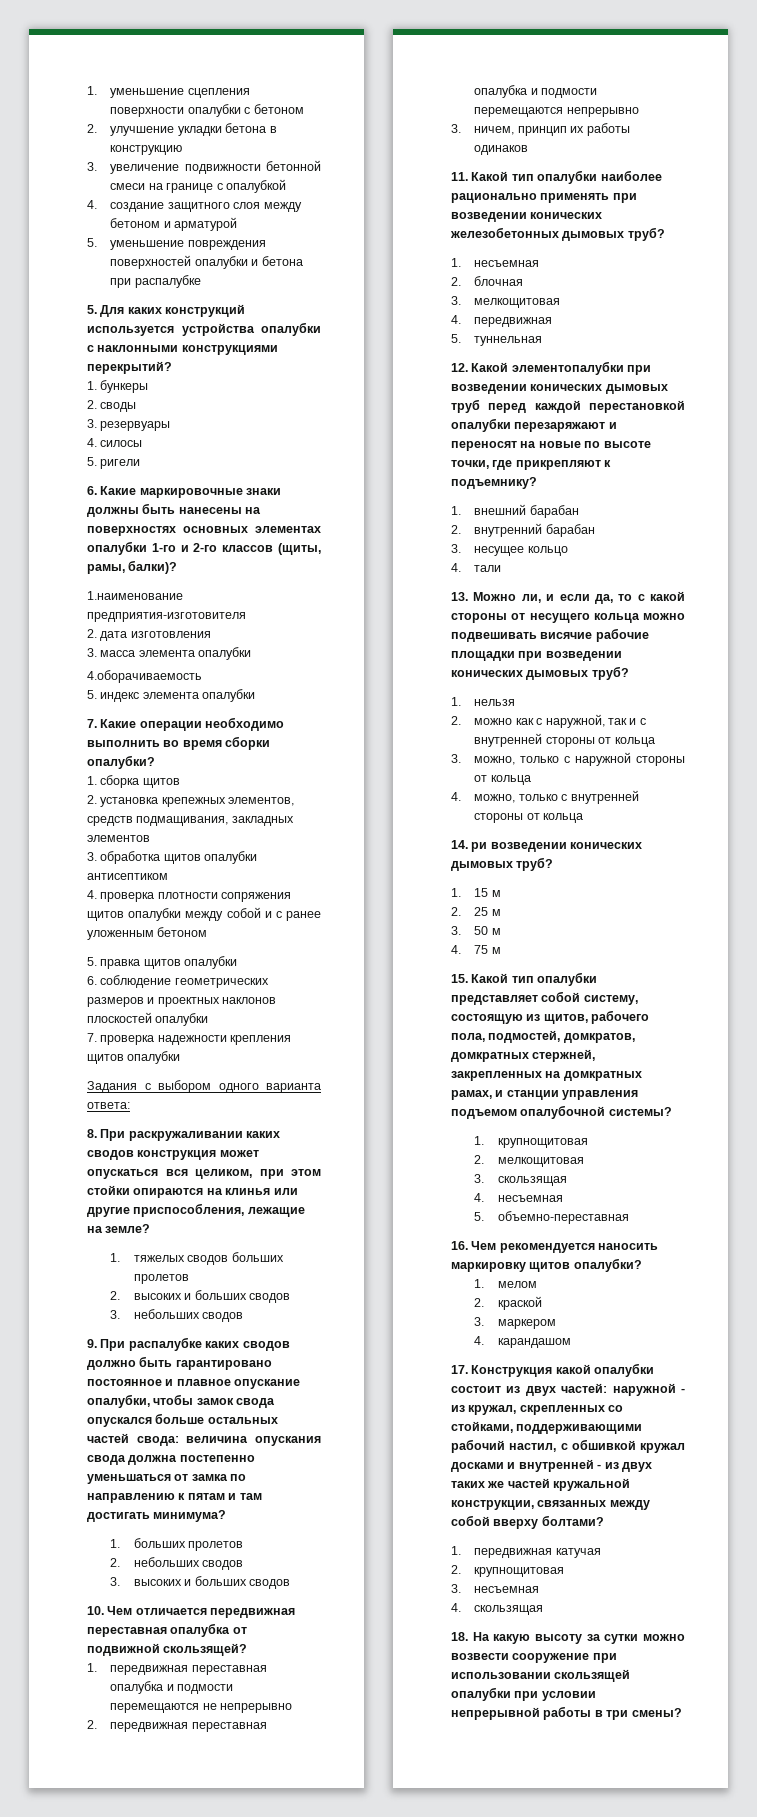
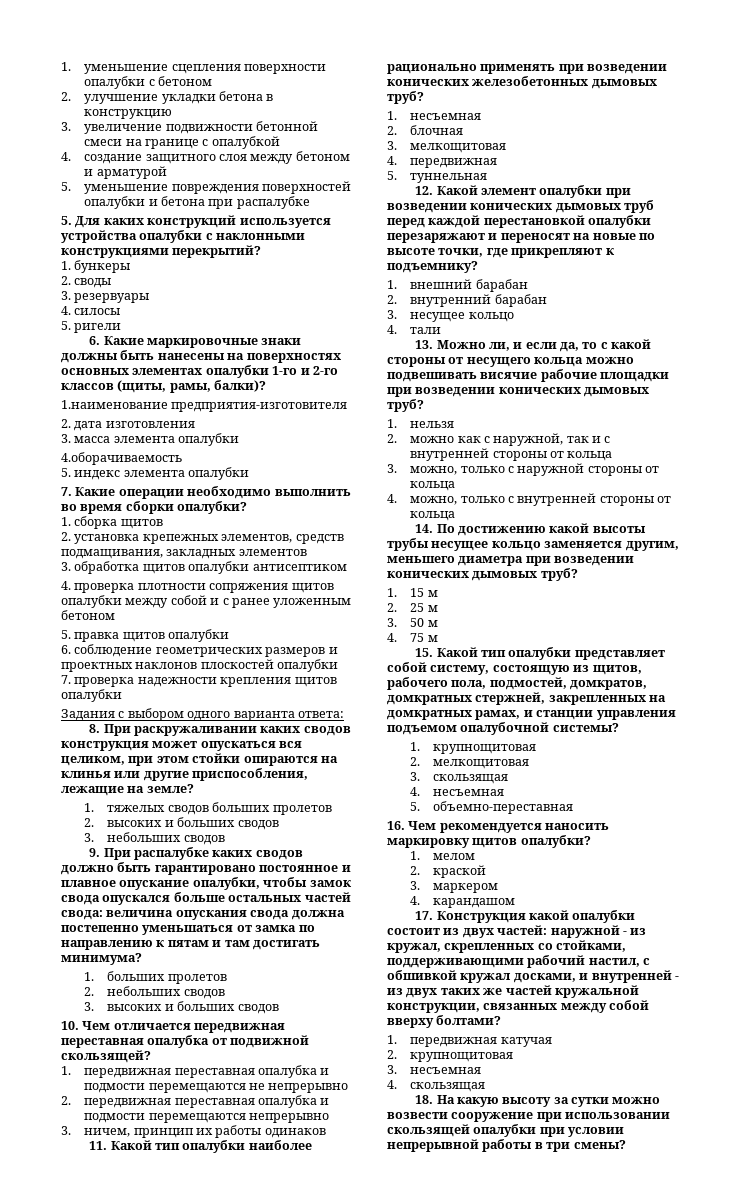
- 12. Какой элементопалубки при возведении конических дымовых труб перед каждой перестановкой опалубки перезаряжают и переносят на новые по высоте точки, где прикрепляют к подъемнику?
+ 12. Какой элемент опалубки при возведении конических дымовых труб перед каждой перестановкой опалубки перезаряжают и переносят на новые по высоте точки, где прикрепляют к подъемнику?
- 14. ри возведении конических дымовых труб?
+ 14. По достижению какой высоты трубы несущее кольцо заменяется другим, меньшего диаметра при возведении конических дымовых труб?
- 17. Конструкция какой опалубки состоит из двух частей: наружной - из кружал, скрепленных со стойками, поддерживающими рабочий настил, с обшивкой кружал досками и внутренней - из двух таких же частей кружальной конструкции, связанных между собой вверху болтами?
+ 17. Конструкция какой опалубки состоит из двух частей: наружной - из кружал, скрепленных со стойками, поддерживающими рабочий настил, с обшивкой кружал досками, и внутренней - из двух таких же частей кружальной конструкции, связанных между собой вверху болтами?

